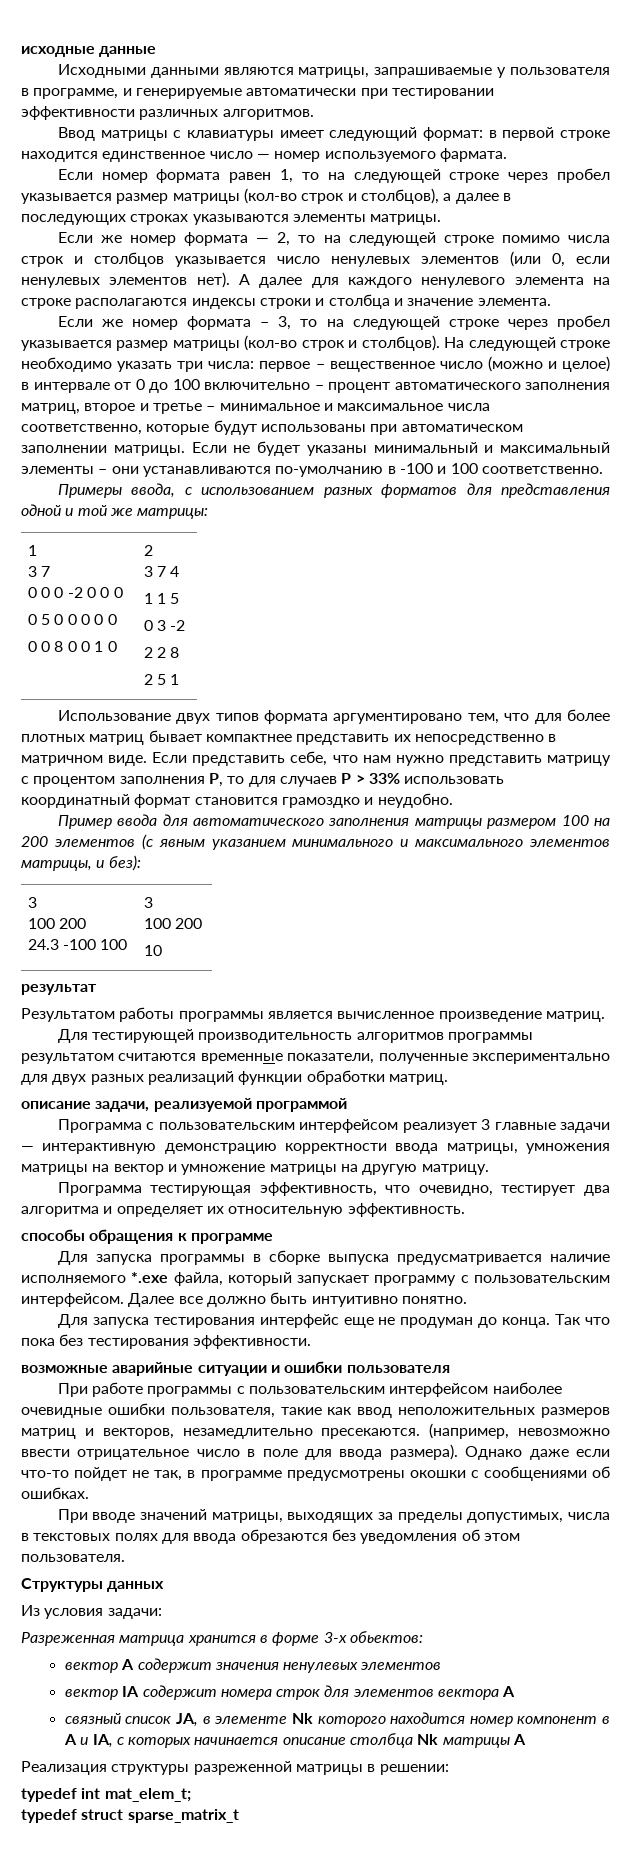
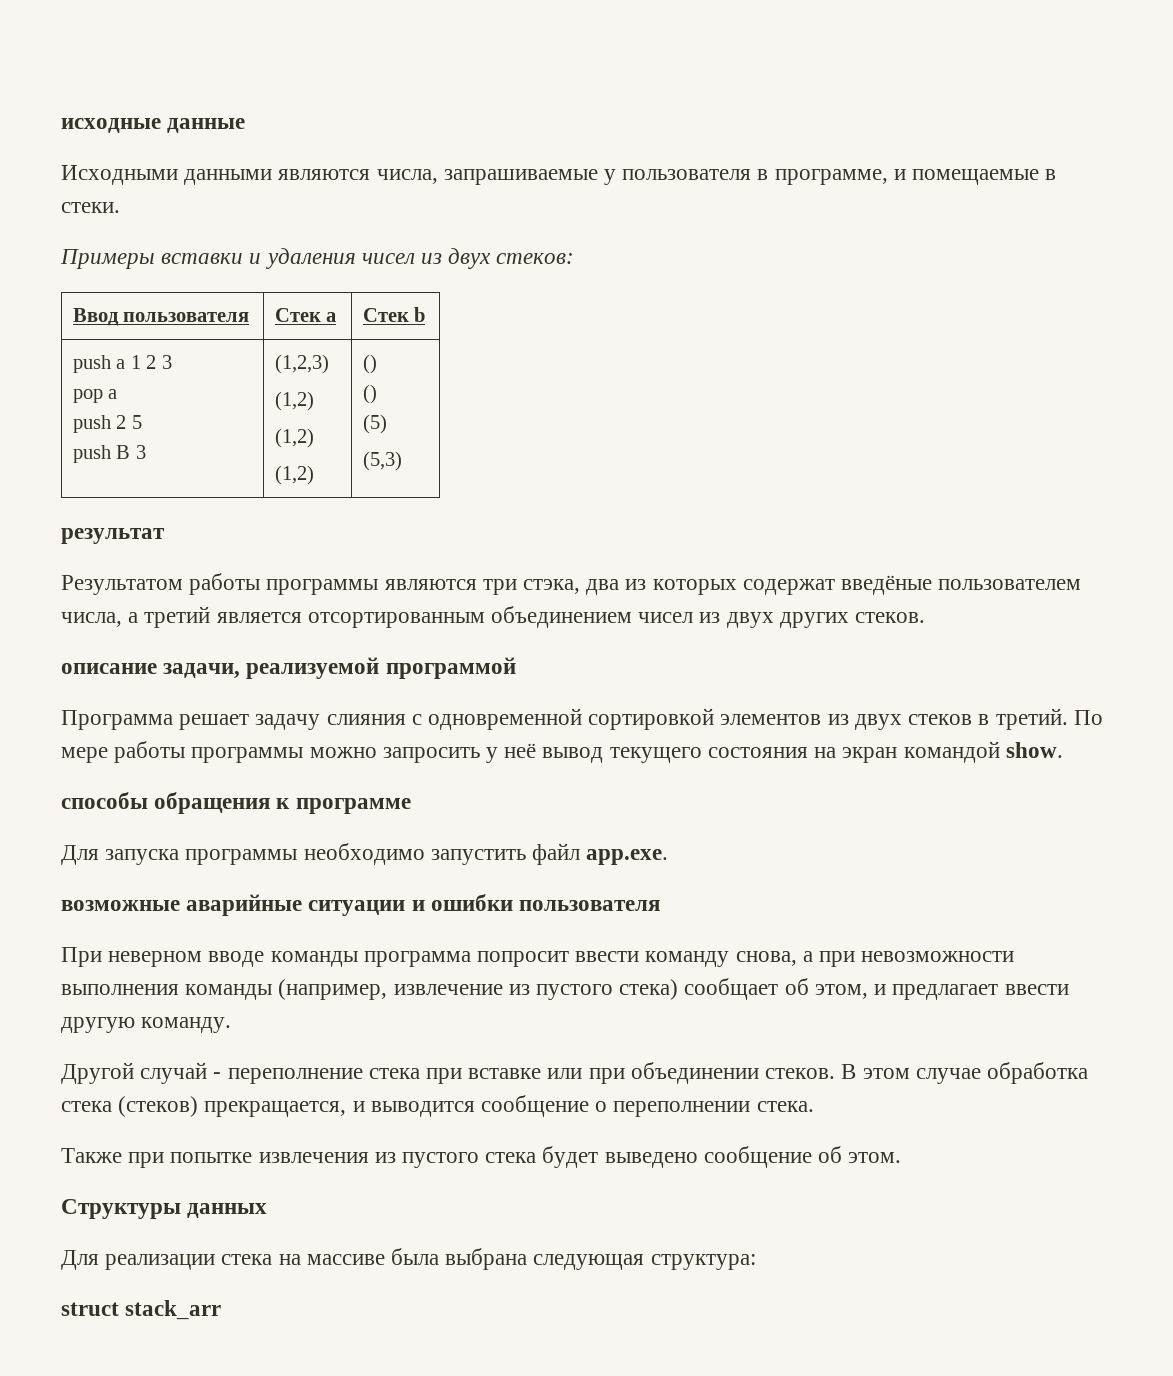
- Исходными данными являются матрицы, запрашиваемые у пользователя в программе, и генерируемые автоматически при тестировании эффективности различных алгоритмов.
- Ввод матрицы с клавиатуры имеет следующий формат: в первой строке находится единственное число — номер используемого фармата.
- Если номер формата равен 1, то на следующей строке через пробел указывается размер матрицы (кол-во строк и столбцов), а далее в последующих строках указываются элементы матрицы.
- Если же номер формата — 2, то на следующей строке помимо числа строк и столбцов указывается число ненулевых элементов (или 0, если ненулевых элементов нет). А далее для каждого ненулевого элемента на строке располагаются индексы строки и столбца и значение элемента.
- Если же номер формата – 3, то на следующей строке через пробел указывается размер матрицы (кол-во строк и столбцов). На следующей строке необходимо указать три числа: первое – вещественное число (можно и целое) в интервале от 0 до 100 включительно – процент автоматического заполнения матриц, второе и третье – минимальное и максимальное числа соответственно, которые будут использованы при автоматическом заполнении матрицы. Если не будет указаны минимальный и максимальный элементы – они устанавливаются по-умолчанию в -100 и 100 соответственно.
- Примеры ввода, с использованием разных форматов для представления одной и той же матрицы:
- 1
- 3 7
- 0 0 0 -2 0 0 0
- 0 5 0 0 0 0 0
- 0 0 8 0 0 1 0 | 2
- 3 7 4
- 1 1 5
- 0 3 -2
- 2 2 8
- 2 5 1
- Использование двух типов формата аргументировано тем, что для более плотных матриц бывает компактнее представить их непосредственно в матричном виде. Если представить себе, что нам нужно представить матрицу с процентом заполнения P, то для случаев P > 33% использовать координатный формат становится грамоздко и неудобно.
- Пример ввода для автоматического заполнения матрицы размером 100 на 200 элементов (с явным указанием минимального и максимального элементов матрицы, и без):
- 3
- 100 200
- 24.3 -100 100 | 3
- 100 200
- 10
+ Исходными данными являются числа, запрашиваемые у пользователя в программе, и помещаемые в стеки.
+ Примеры вставки и удаления чисел из двух стеков:
+ Ввод пользователя | Стек a | Стек b
+ push a 1 2 3
+ pop a
+ push 2 5
+ push B 3 | (1,2,3)
+ (1,2)
+ (1,2)
+ (1,2) | ()
+ ()
+ (5)
+ (5,3)
  результат
- Результатом работы программы является вычисленное произведение матриц.
- Для тестирующей производительность алгоритмов программы результатом считаются временные показатели, полученные экспериментально для двух разных реализаций функции обработки матриц.
+ Результатом работы программы являются три стэка, два из которых содержат введёные пользователем числа, а третий является отсортированным объединением чисел из двух других стеков.
- Программа с пользовательским интерфейсом реализует 3 главные задачи — интерактивную демонстрацию корректности ввода матрицы, умножения матрицы на вектор и умножение матрицы на другую матрицу.
- Программа тестирующая эффективность, что очевидно, тестирует два алгоритма и определяет их относительную эффективность.
+ Программа решает задачу слияния с одновременной сортировкой элементов из двух стеков в третий. По мере работы программы можно запросить у неё вывод текущего состояния на экран командой show.
- Для запуска программы в сборке выпуска предусматривается наличие исполняемого *.exe файла, который запускает программу с пользовательским интерфейсом. Далее все должно быть интуитивно понятно.
- Для запуска тестирования интерфейс еще не продуман до конца. Так что пока без тестирования эффективности.
+ Для запуска программы необходимо запустить файл app.exe.
- При работе программы с пользовательским интерфейсом наиболее очевидные ошибки пользователя, такие как ввод неположительных размеров матриц и векторов, незамедлительно пресекаются. (например, невозможно ввести отрицательное число в поле для ввода размера). Однако даже если что-то пойдет не так, в программе предусмотрены окошки с сообщениями об ошибках.
- При вводе значений матрицы, выходящих за пределы допустимых, числа в текстовых полях для ввода обрезаются без уведомления об этом пользователя.
+ При неверном вводе команды программа попросит ввести команду снова, а при невозможности выполнения команды (например, извлечение из пустого стека) сообщает об этом, и предлагает ввести другую команду.
+ Другой случай - переполнение стека при вставке или при объединении стеков. В этом случае обработка стека (стеков) прекращается, и выводится сообщение о переполнении стека.
+ Также при попытке извлечения из пустого стека будет выведено сообщение об этом.
  Структуры данных
- Из условия задачи:
- Разреженная матрица хранится в форме 3-х обьектов:
- вектор A содержит значения ненулевых элементов
- вектор IA содержит номера строк для элементов вектора A
- связный список JA, в элементе Nk которого находится номер компонент в A и IA, с которых начинается описание столбца Nk матрицы A
- Реализация структуры разреженной матрицы в решении:
- typedef int mat_elem_t;
- typedef struct sparse_matrix_t
+ Для реализации стека на массиве была выбрана следующая структура:
+ struct stack_arr

